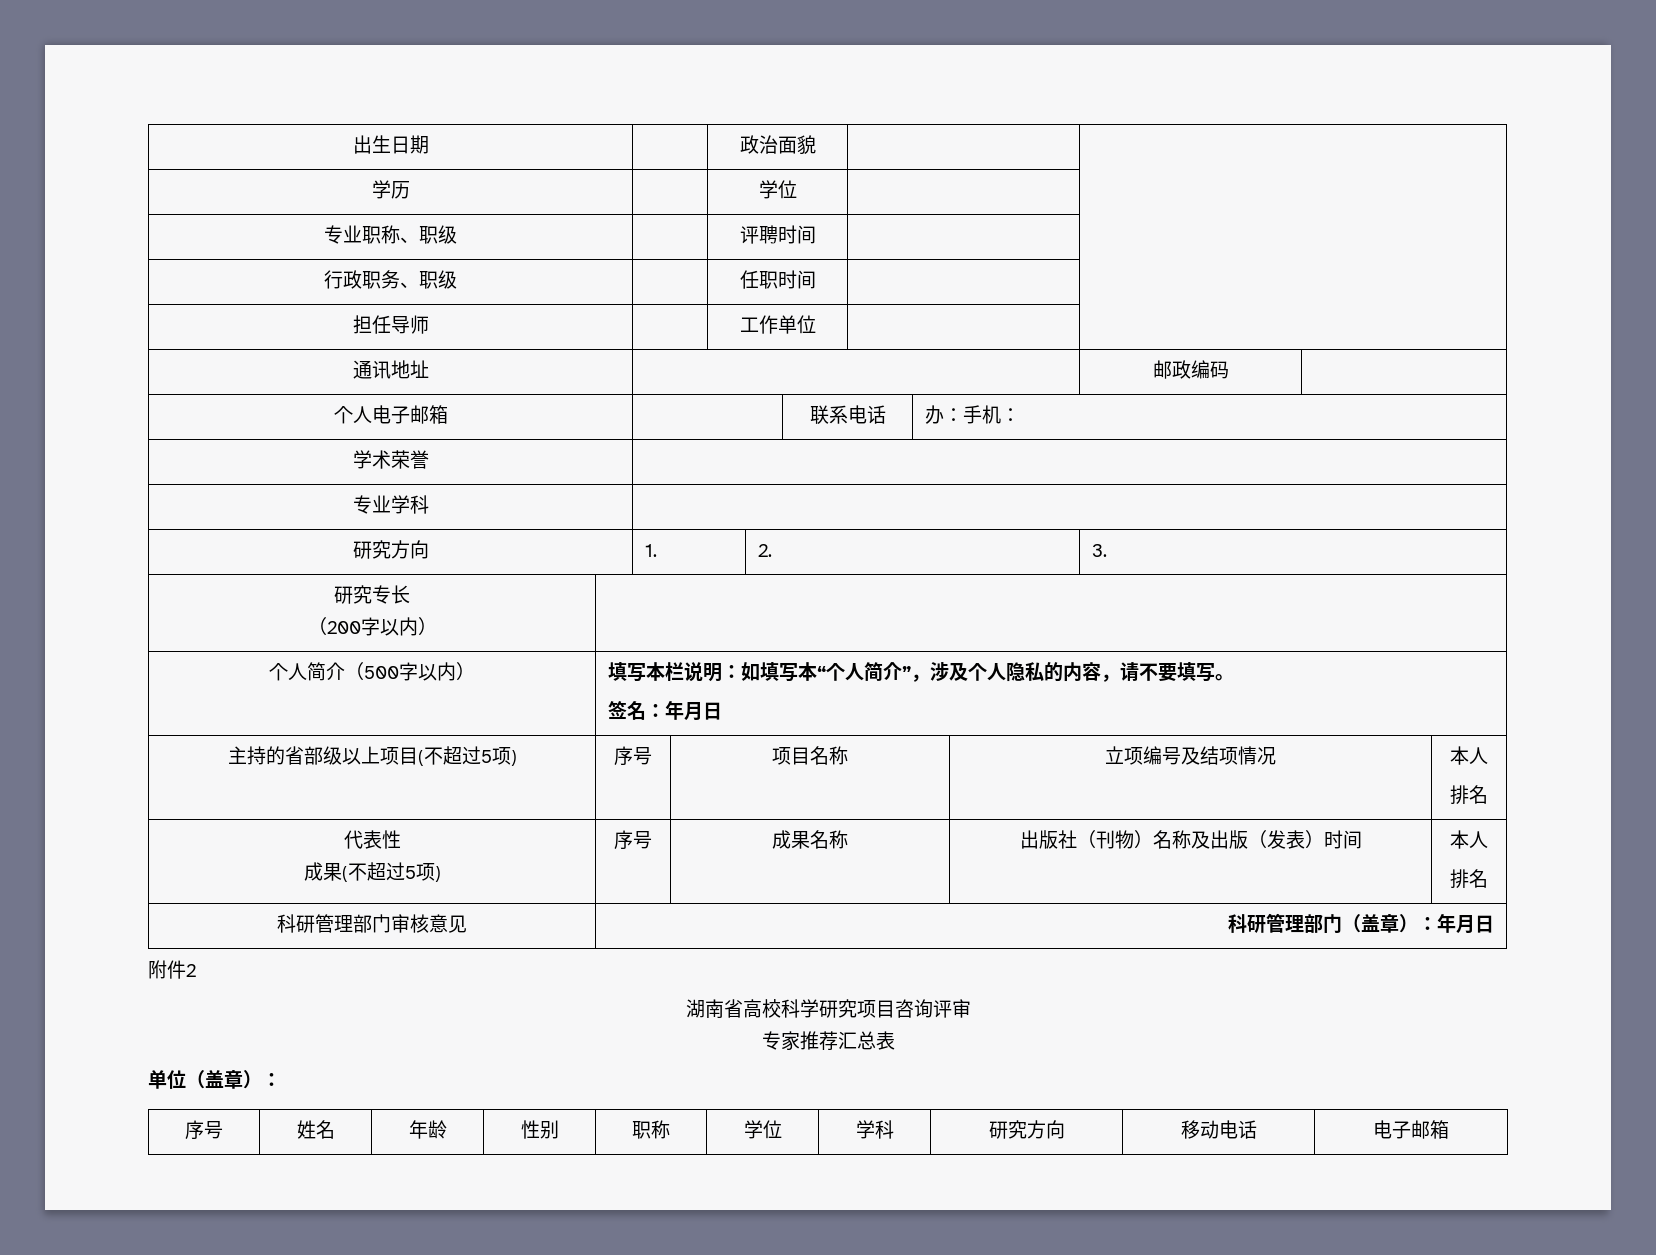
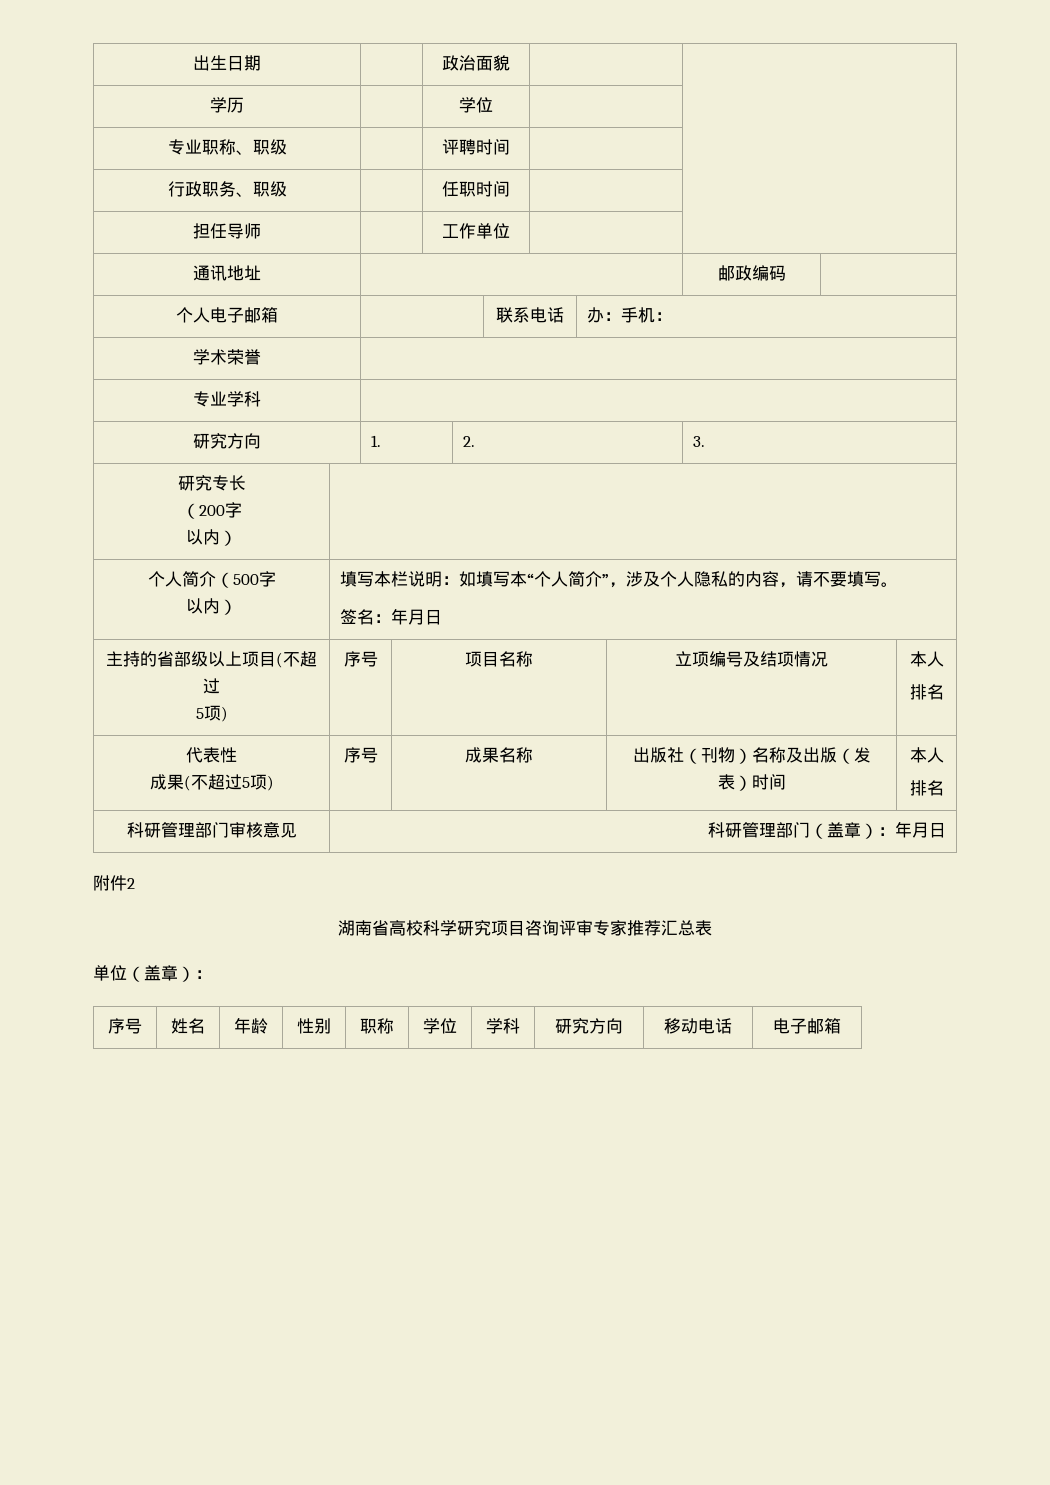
  研究专长
- （200字以内） |
+ （200字
+ 以内） |
- 个人简介（500字以内） | 填写本栏说明：如填写本“个人简介”，涉及个人隐私的内容，请不要填写。
+ 个人简介（500字
+ 以内） | 填写本栏说明：如填写本“个人简介”，涉及个人隐私的内容，请不要填写。
- 主持的省部级以上项目(不超过5项) | 序号 | 项目名称 | 立项编号及结项情况 | 本人
+ 主持的省部级以上项目(不超过
+ 5项) | 序号 | 项目名称 | 立项编号及结项情况 | 本人
- 湖南省高校科学研究项目咨询评审
- 专家推荐汇总表
+ 湖南省高校科学研究项目咨询评审专家推荐汇总表

